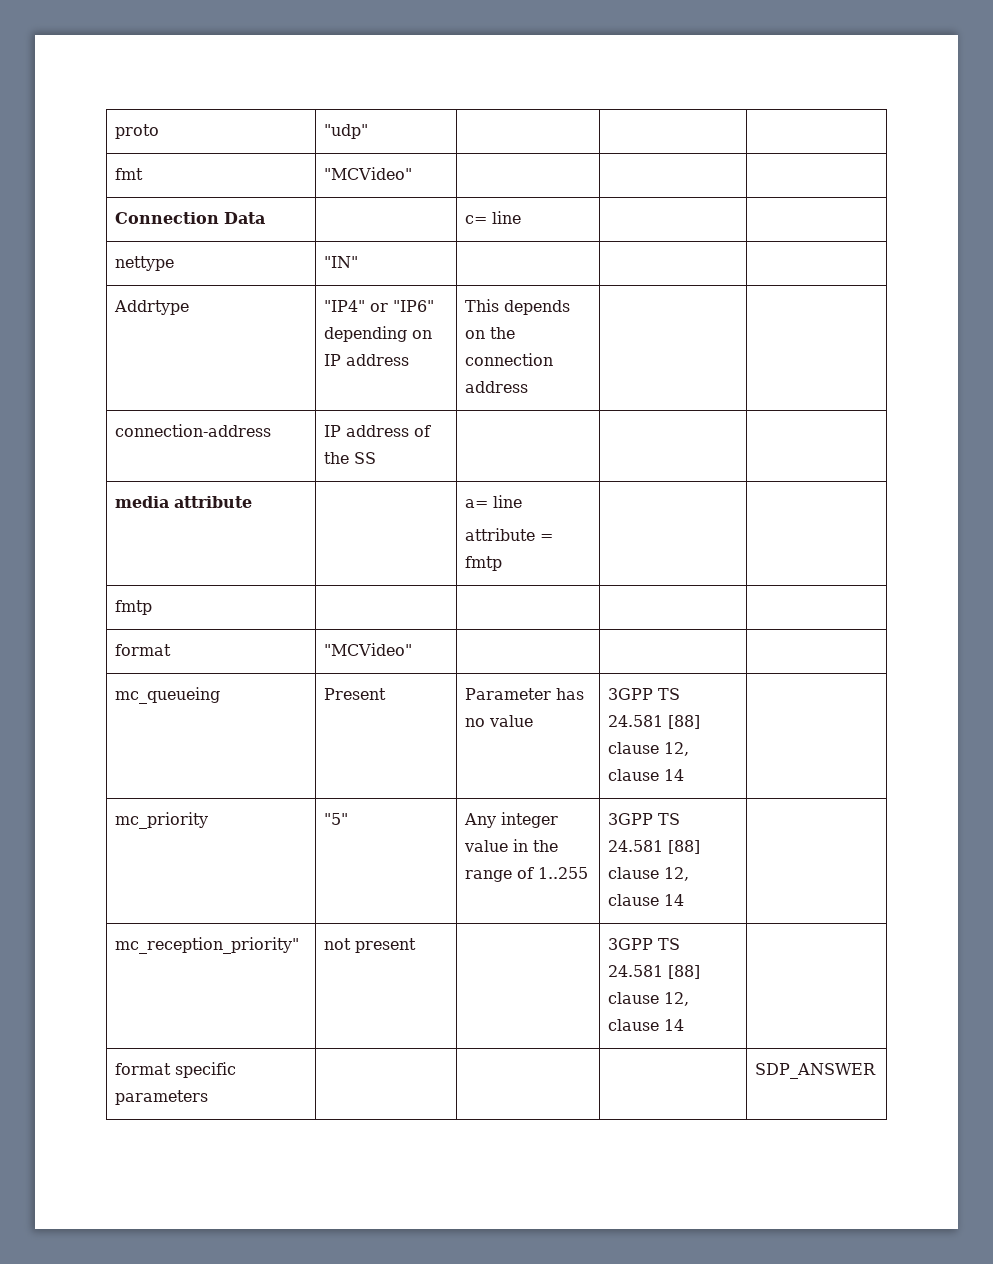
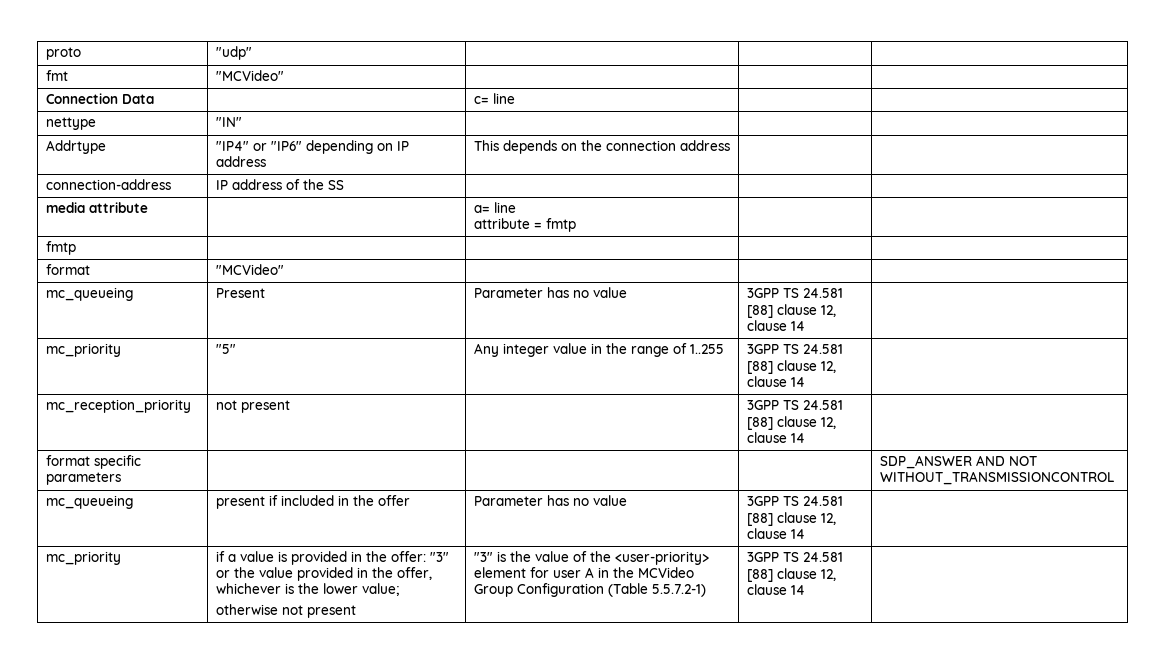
- mc_reception_priority" | not present | | 3GPP TS 24.581 [88] clause 12, clause 14 |
+ mc_reception_priority | not present | | 3GPP TS 24.581 [88] clause 12, clause 14 |
- format specific parameters | | | | SDP_ANSWER
+ format specific parameters | | | | SDP_ANSWER AND NOT WITHOUT_TRANSMISSIONCONTROL
+ mc_queueing | present if included in the offer | Parameter has no value | 3GPP TS 24.581 [88] clause 12, clause 14 |
+ mc_priority | if a value is provided in the offer: "3" or the value provided in the offer, whichever is the lower value;
+ otherwise not present | "3" is the value of the <user-priority> element for user A in the MCVideo Group Configuration (Table 5.5.7.2-1) | 3GPP TS 24.581 [88] clause 12, clause 14

